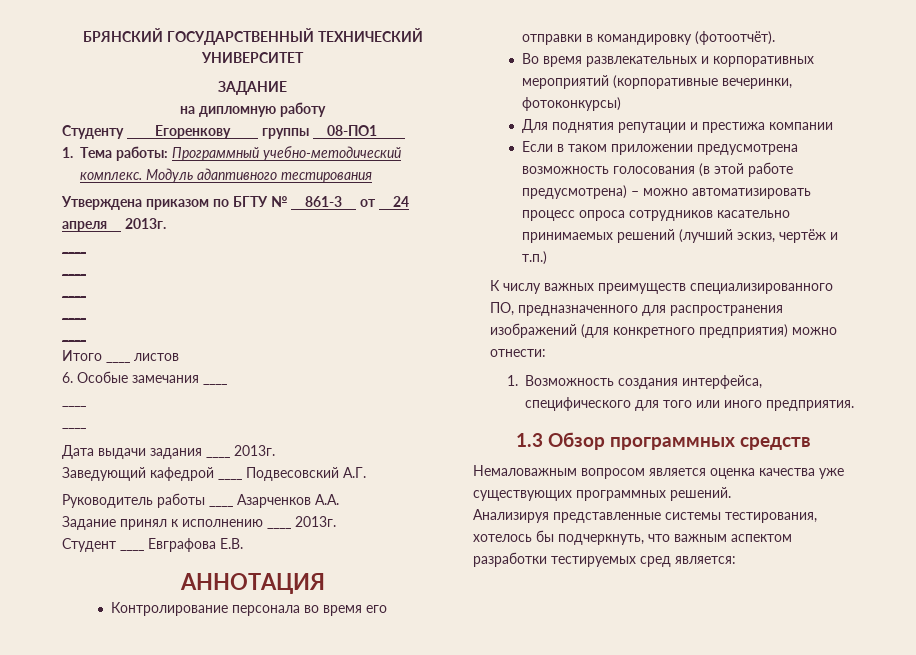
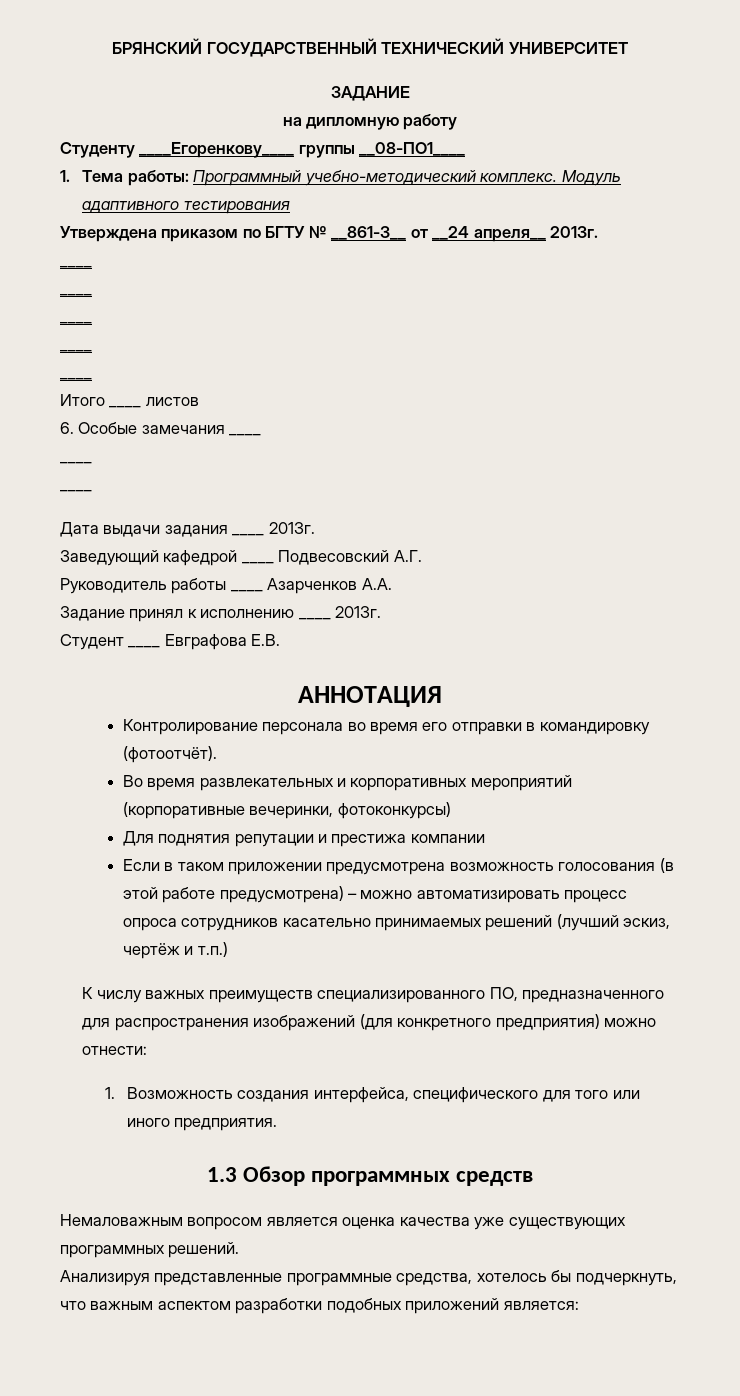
- Анализируя представленные системы тестирования, хотелось бы подчеркнуть, что важным аспектом разработки тестируемых сред является:
+ Анализируя представленные программные средства, хотелось бы подчеркнуть, что важным аспектом разработки подобных приложений является:

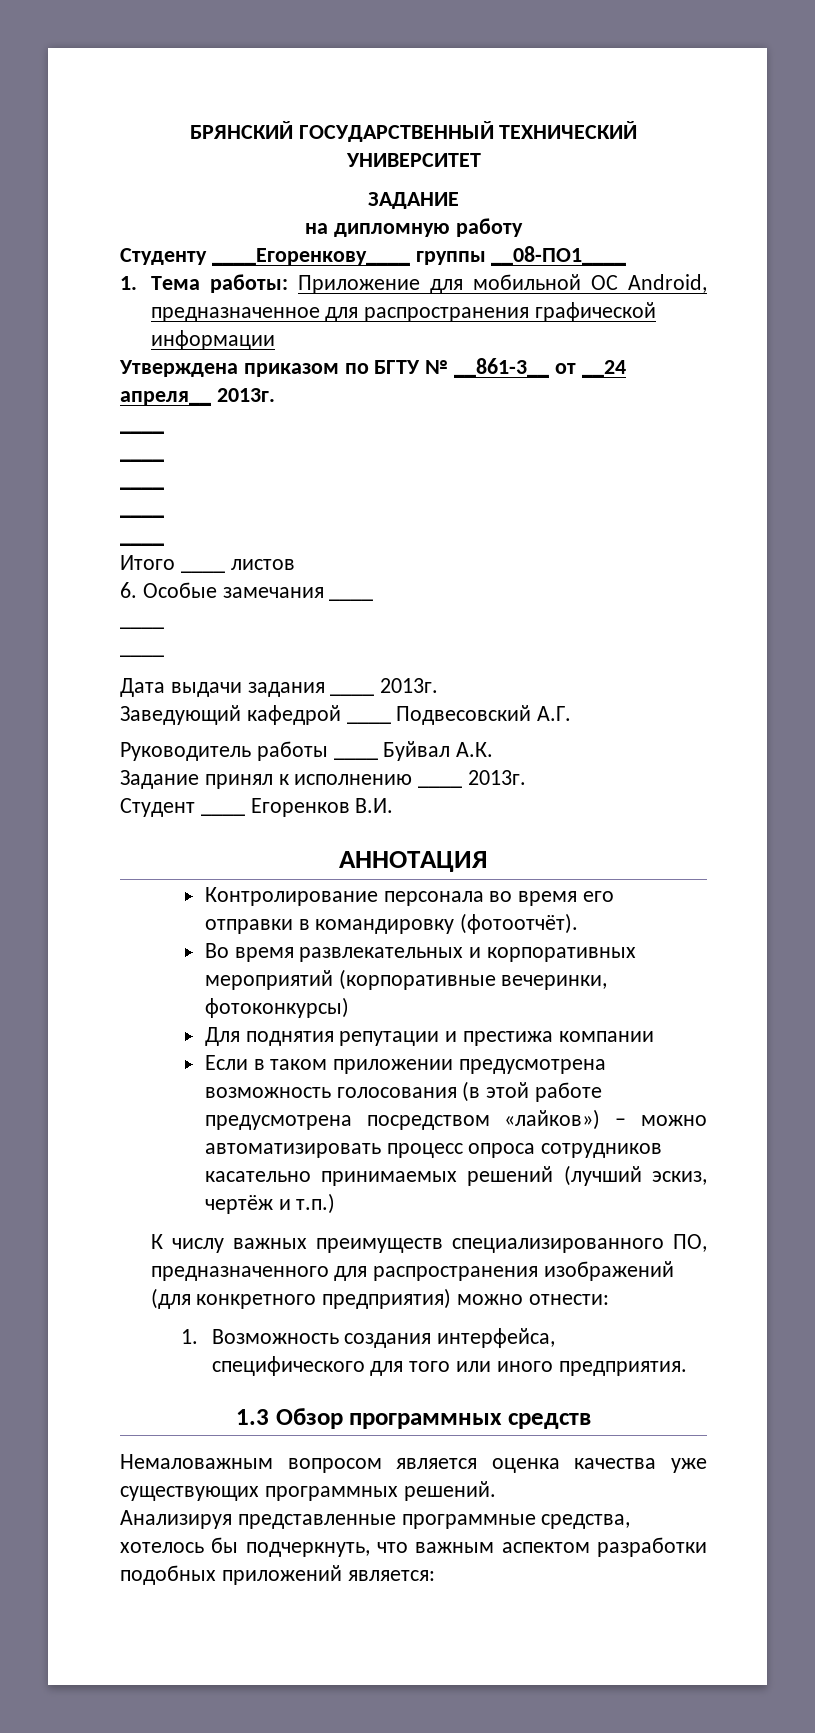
- 1. Тема работы: Программный учебно-методический комплекс. Модуль адаптивного тестирования
+ 1. Тема работы: Приложение для мобильной ОС Android, предназначенное для распространения графической информации
- Руководитель работы ____ Азарченков А.А.
+ Руководитель работы ____ Буйвал А.К.
- Студент ____ Евграфова Е.В.
+ Студент ____ Егоренков В.И.
- Если в таком приложении предусмотрена возможность голосования (в этой работе предусмотрена) – можно автоматизировать процесс опроса сотрудников касательно принимаемых решений (лучший эскиз, чертёж и т.п.)
+ Если в таком приложении предусмотрена возможность голосования (в этой работе предусмотрена посредством «лайков») – можно автоматизировать процесс опроса сотрудников касательно принимаемых решений (лучший эскиз, чертёж и т.п.)

